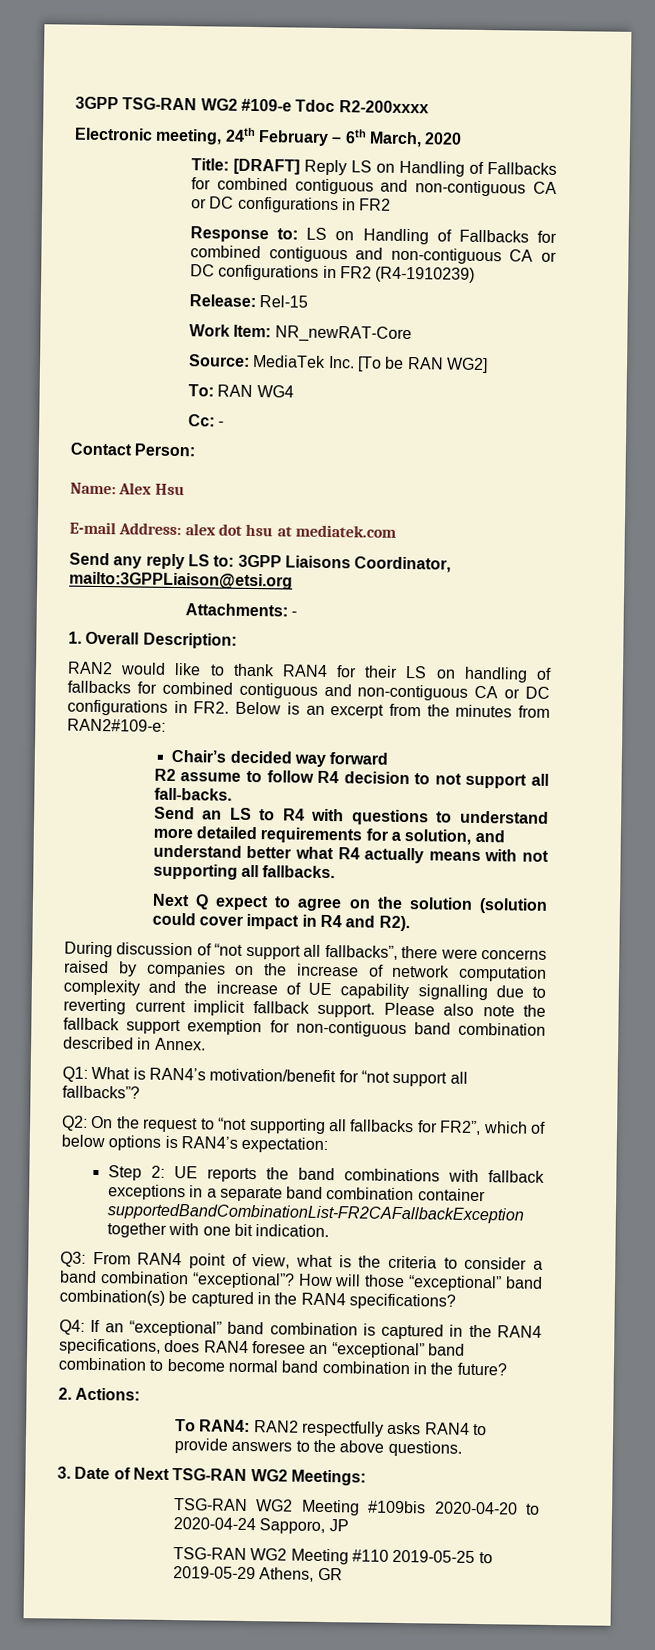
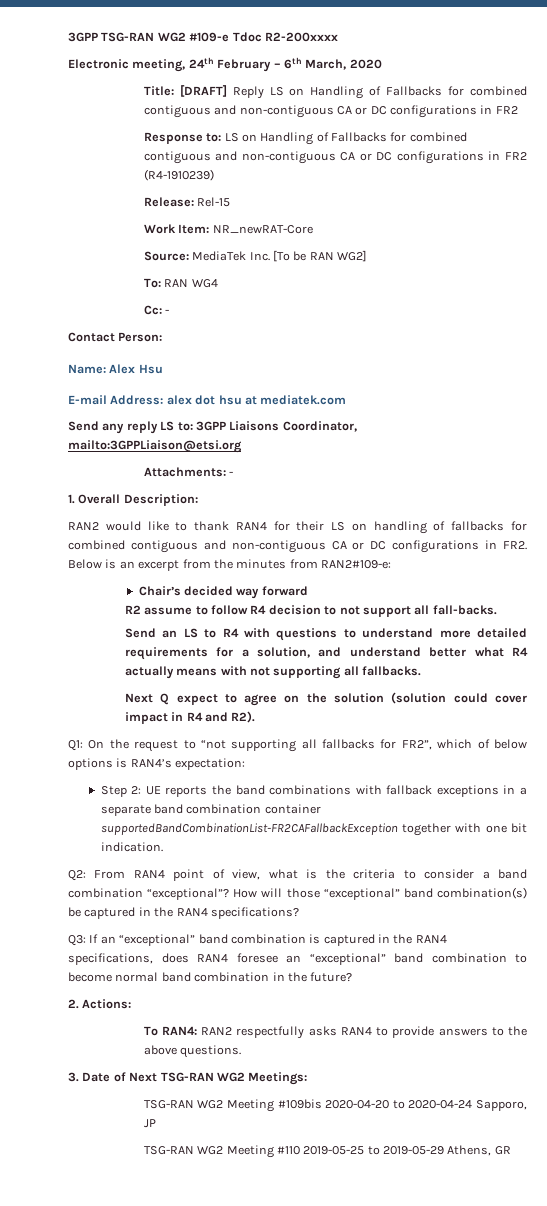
- During discussion of “not support all fallbacks”, there were concerns raised by companies on the increase of network computation complexity and the increase of UE capability signalling due to reverting current implicit fallback support. Please also note the fallback support exemption for non-contiguous band combination described in Annex.
- Q1: What is RAN4’s motivation/benefit for “not support all fallbacks”?
- Q2: On the request to “not supporting all fallbacks for FR2”, which of below options is RAN4’s expectation:
+ Q1: On the request to “not supporting all fallbacks for FR2”, which of below options is RAN4’s expectation:
- Q3: From RAN4 point of view, what is the criteria to consider a band combination “exceptional”?
+ Q2: From RAN4 point of view, what is the criteria to consider a band combination “exceptional”?
- Q4: If an “exceptional” band combination is captured in the RAN4 specifications, does RAN4 foresee an “exceptional” band combination to become normal band combination in the future?
+ Q3: If an “exceptional” band combination is captured in the RAN4 specifications, does RAN4 foresee an “exceptional” band combination to become normal band combination in the future?

